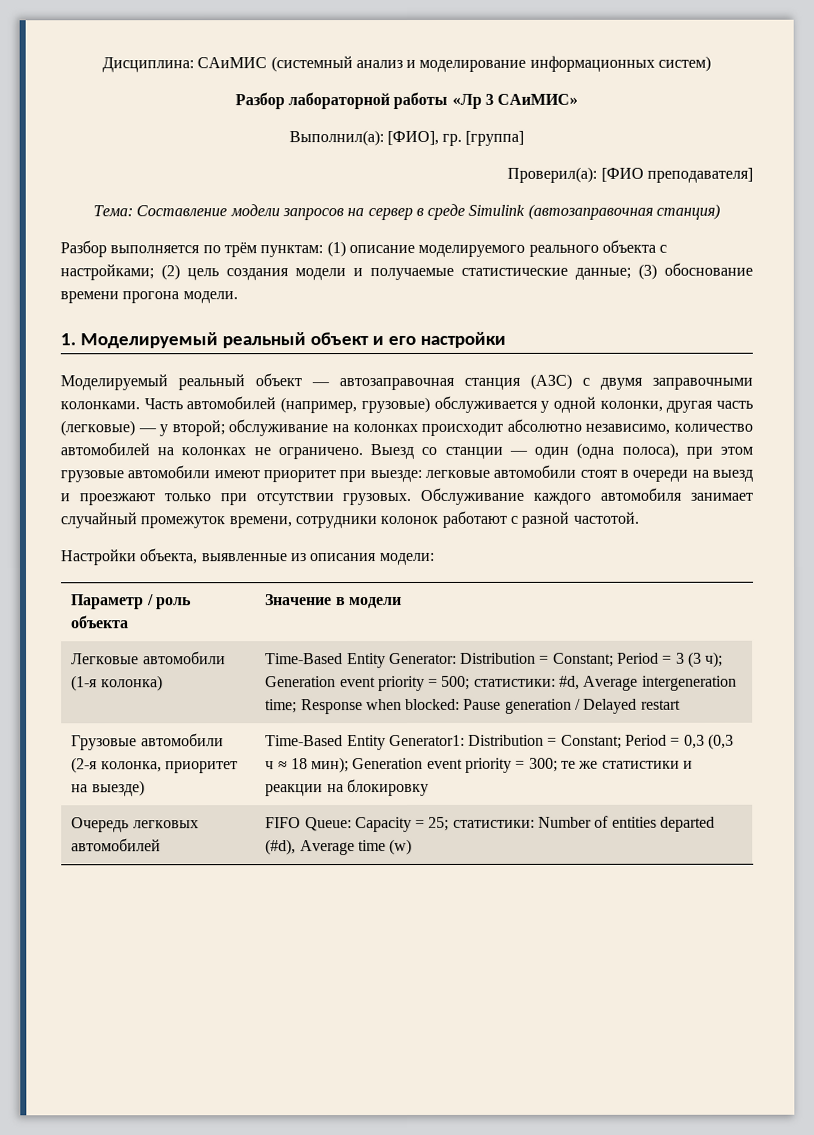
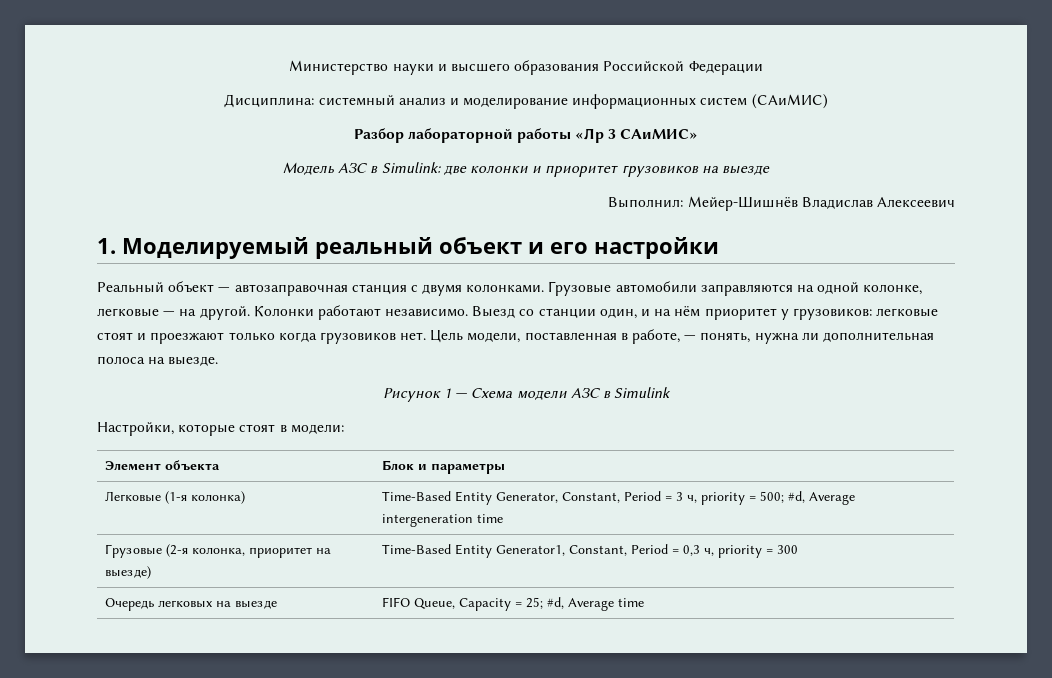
- Дисциплина: САиМИС (системный анализ и моделирование информационных систем)
+ Министерство науки и высшего образования Российской Федерации
+ Дисциплина: системный анализ и моделирование информационных систем (САиМИС)
- Выполнил(а): [ФИО], гр. [группа]
- Проверил(а): [ФИО преподавателя]
- Тема: Составление модели запросов на сервер в среде Simulink (автозаправочная станция)
- Разбор выполняется по трём пунктам: (1) описание моделируемого реального объекта с настройками; (2) цель создания модели и получаемые статистические данные; (3) обоснование времени прогона модели.
+ Модель АЗС в Simulink: две колонки и приоритет грузовиков на выезде
+ Выполнил: Мейер-Шишнёв Владислав Алексеевич
- Моделируемый реальный объект — автозаправочная станция (АЗС) с двумя заправочными колонками. Часть автомобилей (например, грузовые) обслуживается у одной колонки, другая часть (легковые) — у второй; обслуживание на колонках происходит абсолютно независимо, количество автомобилей на колонках не ограничено. Выезд со станции — один (одна полоса), при этом грузовые автомобили имеют приоритет при выезде: легковые автомобили стоят в очереди на выезд и проезжают только при отсутствии грузовых. Обслуживание каждого автомобиля занимает случайный промежуток времени, сотрудники колонок работают с разной частотой.
- Настройки объекта, выявленные из описания модели:
- Параметр / роль объекта | Значение в модели
+ Реальный объект — автозаправочная станция с двумя колонками. Грузовые автомобили заправляются на одной колонке, легковые — на другой. Колонки работают независимо. Выезд со станции один, и на нём приоритет у грузовиков: легковые стоят и проезжают только когда грузовиков нет. Цель модели, поставленная в работе, — понять, нужна ли дополнительная полоса на выезде.
+ Рисунок 1 — Схема модели АЗС в Simulink
+ Настройки, которые стоят в модели:
+ Элемент объекта | Блок и параметры
- Легковые автомобили (1-я колонка) | Time-Based Entity Generator: Distribution = Constant; Period = 3 (3 ч); Generation event priority = 500; статистики: #d, Average intergeneration time; Response when blocked: Pause generation / Delayed restart
- Грузовые автомобили (2-я колонка, приоритет на выезде) | Time-Based Entity Generator1: Distribution = Constant; Period = 0,3 (0,3 ч ≈ 18 мин); Generation event priority = 300; те же статистики и реакции на блокировку
+ Легковые (1-я колонка) | Time-Based Entity Generator, Constant, Period = 3 ч, priority = 500; #d, Average intergeneration time
+ Грузовые (2-я колонка, приоритет на выезде) | Time-Based Entity Generator1, Constant, Period = 0,3 ч, priority = 300
- Очередь легковых автомобилей | FIFO Queue: Capacity = 25; статистики: Number of entities departed (#d), Average time (w)
+ Очередь легковых на выезде | FIFO Queue, Capacity = 25; #d, Average time

